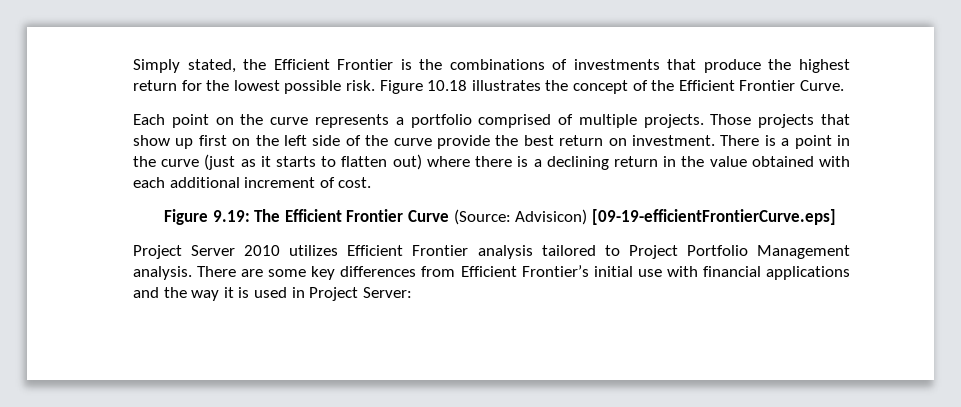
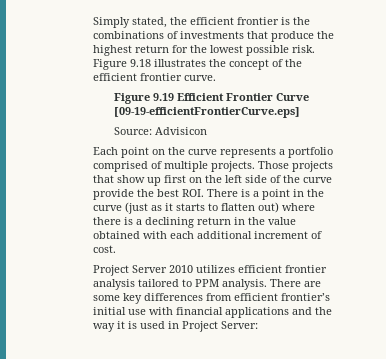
- Simply stated, the Efficient Frontier is the combinations of investments that produce the highest return for the lowest possible risk.
+ Simply stated, the efficient frontier is the combinations of investments that produce the highest return for the lowest possible risk.
- Figure 10.18 illustrates the concept of the Efficient Frontier Curve.
+ Figure 9.18 illustrates the concept of the efficient frontier curve.
+ Figure 9.19 Efficient Frontier Curve [09-19-efficientFrontierCurve.eps]
+ Source: Advisicon
- Those projects that show up first on the left side of the curve provide the best return on investment. There is a point in the curve (just as it starts to flatten out) where there is a declining return in the value obtained with each additional increment of cost.
+ Those projects that show up first on the left side of the curve provide the best ROI. There is a point in the curve (just as it starts to flatten out) where there is a declining return in the value obtained with each additional increment of cost.
- Figure 9.19: The Efficient Frontier Curve (Source: Advisicon) [09-19-efficientFrontierCurve.eps]
- Project Server 2010 utilizes Efficient Frontier analysis tailored to Project Portfolio Management analysis.
+ Project Server 2010 utilizes efficient frontier analysis tailored to PPM analysis.
- There are some key differences from Efficient Frontier’s initial use with financial applications and the way it is used in Project Server:
+ There are some key differences from efficient frontier’s initial use with financial applications and the way it is used in Project Server:

